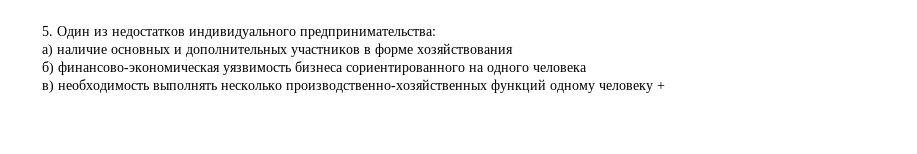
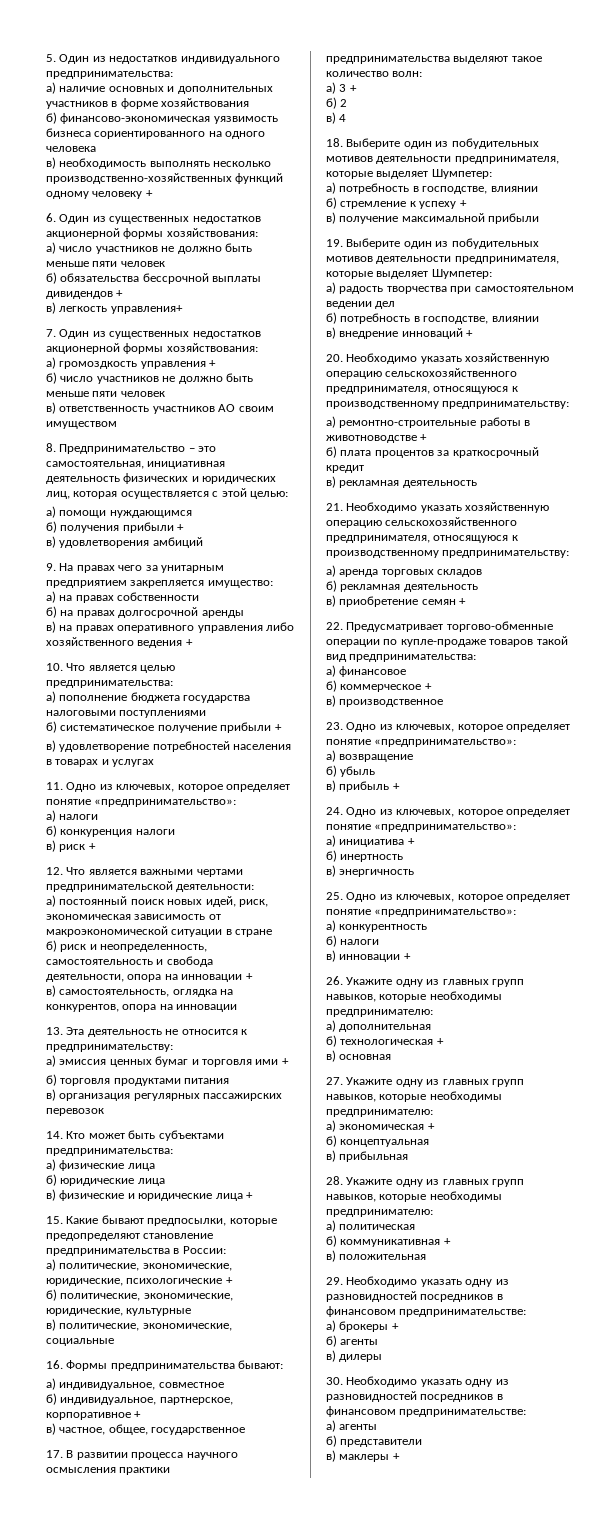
+ 6. Один из существенных недостатков акционерной формы хозяйствования:
+ а) число участников не должно быть меньше пяти человек
+ б) обязательства бессрочной выплаты дивидендов +
+ в) легкость управления+
+ 7. Один из существенных недостатков акционерной формы хозяйствования:
+ а) громоздкость управления +
+ б) число участников не должно быть меньше пяти человек
+ в) ответственность участников АО своим имуществом
+ 8. Предпринимательство – это самостоятельная, инициативная деятельность физических и юридических лиц, которая осуществляется с этой целью:
+ а) помощи нуждающимся
+ б) получения прибыли +
+ в) удовлетворения амбиций
+ 9. На правах чего за унитарным предприятием закрепляется имущество:
+ а) на правах собственности
+ б) на правах долгосрочной аренды
+ в) на правах оперативного управления либо хозяйственного ведения +
+ 10. Что является целью предпринимательства:
+ а) пополнение бюджета государства налоговыми поступлениями
+ б) систематическое получение прибыли +
+ в) удовлетворение потребностей населения в товарах и услугах
+ 11. Одно из ключевых, которое определяет понятие «предпринимательство»:
+ а) налоги
+ б) конкуренция налоги
+ в) риск +
+ 12. Что является важными чертами предпринимательской деятельности:
+ а) постоянный поиск новых идей, риск, экономическая зависимость от макроэкономической ситуации в стране
+ б) риск и неопределенность, самостоятельность и свобода деятельности, опора на инновации +
+ в) самостоятельность, оглядка на конкурентов, опора на инновации
+ 13. Эта деятельность не относится к предпринимательству:
+ а) эмиссия ценных бумаг и торговля ими +
+ б) торговля продуктами питания
+ в) организация регулярных пассажирских перевозок
+ 14. Кто может быть субъектами предпринимательства:
+ а) физические лица
+ б) юридические лица
+ в) физические и юридические лица +
+ 15. Какие бывают предпосылки, которые предопределяют становление предпринимательства в России:
+ а) политические, экономические, юридические, психологические +
+ б) политические, экономические, юридические, культурные
+ в) политические, экономические, социальные
+ 16. Формы предпринимательства бывают:
+ а) индивидуальное, совместное
+ б) индивидуальное, партнерское, корпоративное +
+ в) частное, общее, государственное
+ 17. В развитии процесса научного осмысления практики предпринимательства выделяют такое количество волн:
+ а) 3 +
+ б) 2
+ в) 4
+ 18. Выберите один из побудительных мотивов деятельности предпринимателя, которые выделяет Шумпетер:
+ а) потребность в господстве, влиянии
+ б) стремление к успеху +
+ в) получение максимальной прибыли
+ 19. Выберите один из побудительных мотивов деятельности предпринимателя, которые выделяет Шумпетер:
+ а) радость творчества при самостоятельном ведении дел
+ б) потребность в господстве, влиянии
+ в) внедрение инноваций +
+ 20. Необходимо указать хозяйственную операцию сельскохозяйственного предпринимателя, относящуюся к производственному предпринимательству:
+ а) ремонтно-строительные работы в животноводстве +
+ б) плата процентов за краткосрочный кредит
+ в) рекламная деятельность
+ 21. Необходимо указать хозяйственную операцию сельскохозяйственного предпринимателя, относящуюся к производственному предпринимательству:
+ а) аренда торговых складов
+ б) рекламная деятельность
+ в) приобретение семян +
+ 22. Предусматривает торгово-обменные операции по купле-продаже товаров такой вид предпринимательства:
+ а) финансовое
+ б) коммерческое +
+ в) производственное
+ 23. Одно из ключевых, которое определяет понятие «предпринимательство»:
+ а) возвращение
+ б) убыль
+ в) прибыль +
+ 24. Одно из ключевых, которое определяет понятие «предпринимательство»:
+ а) инициатива +
+ б) инертность
+ в) энергичность
+ 25. Одно из ключевых, которое определяет понятие «предпринимательство»:
+ а) конкурентность
+ б) налоги
+ в) инновации +
+ 26. Укажите одну из главных групп навыков, которые необходимы предпринимателю:
+ а) дополнительная
+ б) технологическая +
+ в) основная
+ 27. Укажите одну из главных групп навыков, которые необходимы предпринимателю:
+ а) экономическая +
+ б) концептуальная
+ в) прибыльная
+ 28. Укажите одну из главных групп навыков, которые необходимы предпринимателю:
+ а) политическая
+ б) коммуникативная +
+ в) положительная
+ 29. Необходимо указать одну из разновидностей посредников в финансовом предпринимательстве:
+ а) брокеры +
+ б) агенты
+ в) дилеры
+ 30. Необходимо указать одну из разновидностей посредников в финансовом предпринимательстве:
+ а) агенты
+ б) представители
+ в) маклеры +

